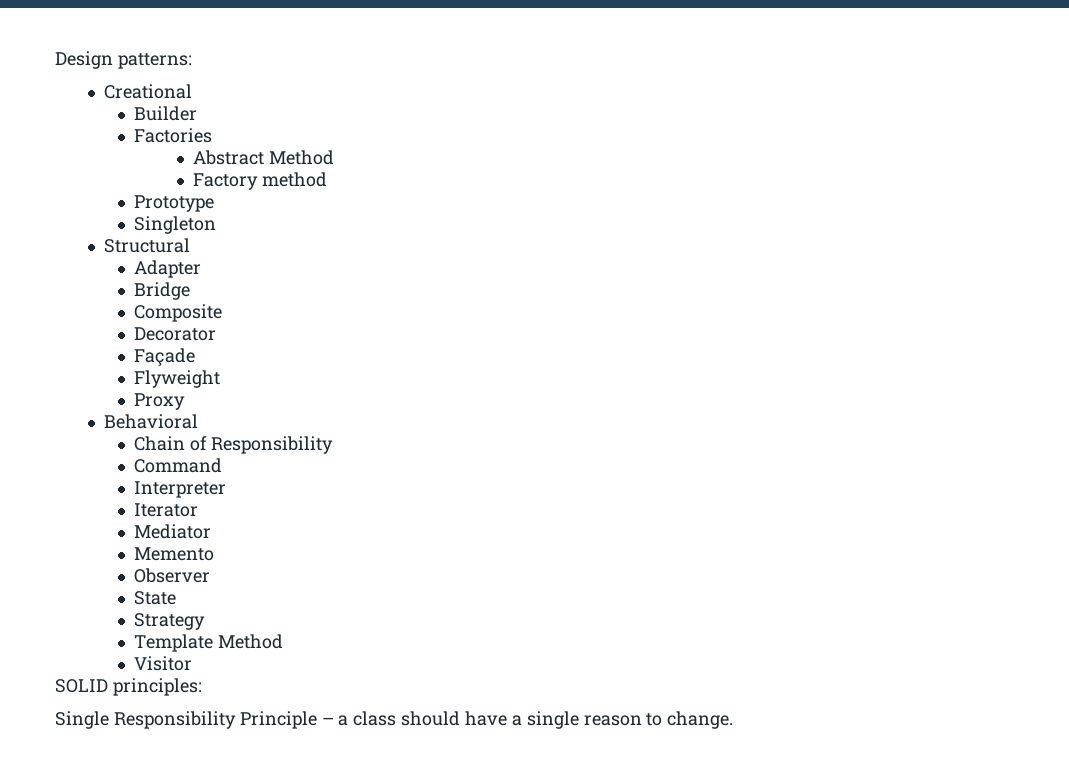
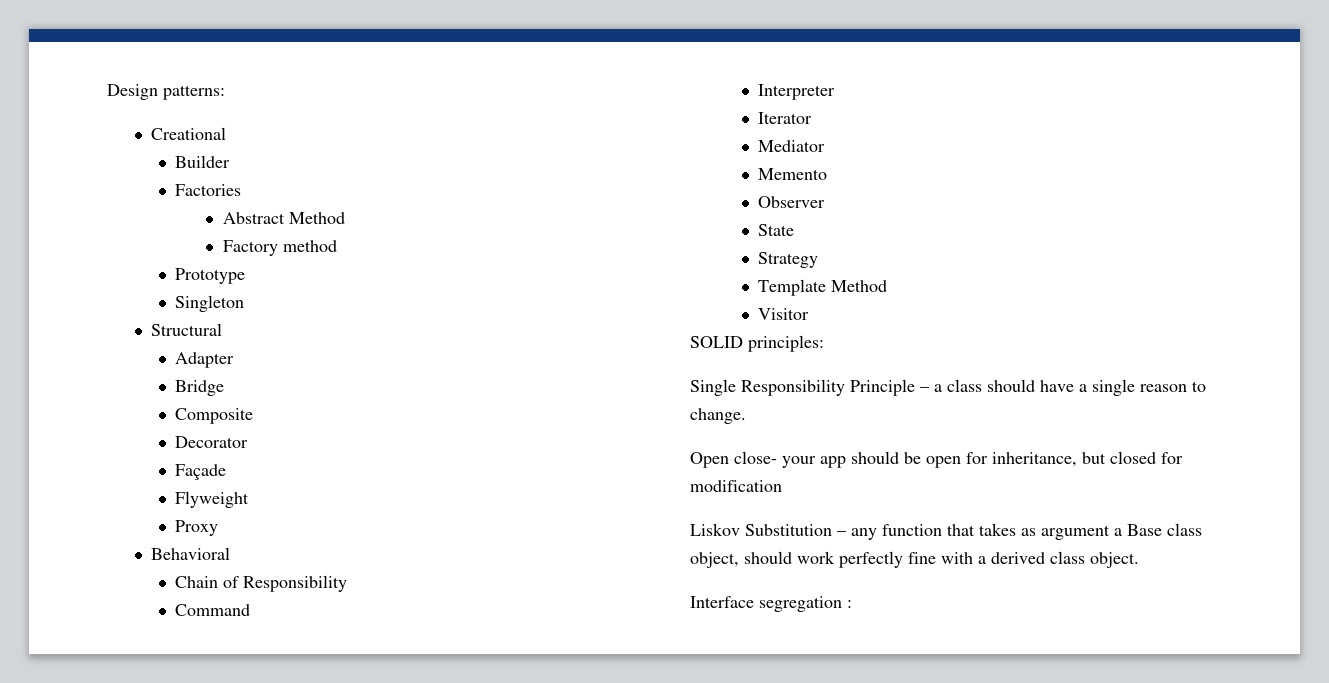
+ Open close- your app should be open for inheritance, but closed for modification
+ Liskov Substitution – any function that takes as argument a Base class object, should work perfectly fine with a derived class object.
+ Interface segregation :

